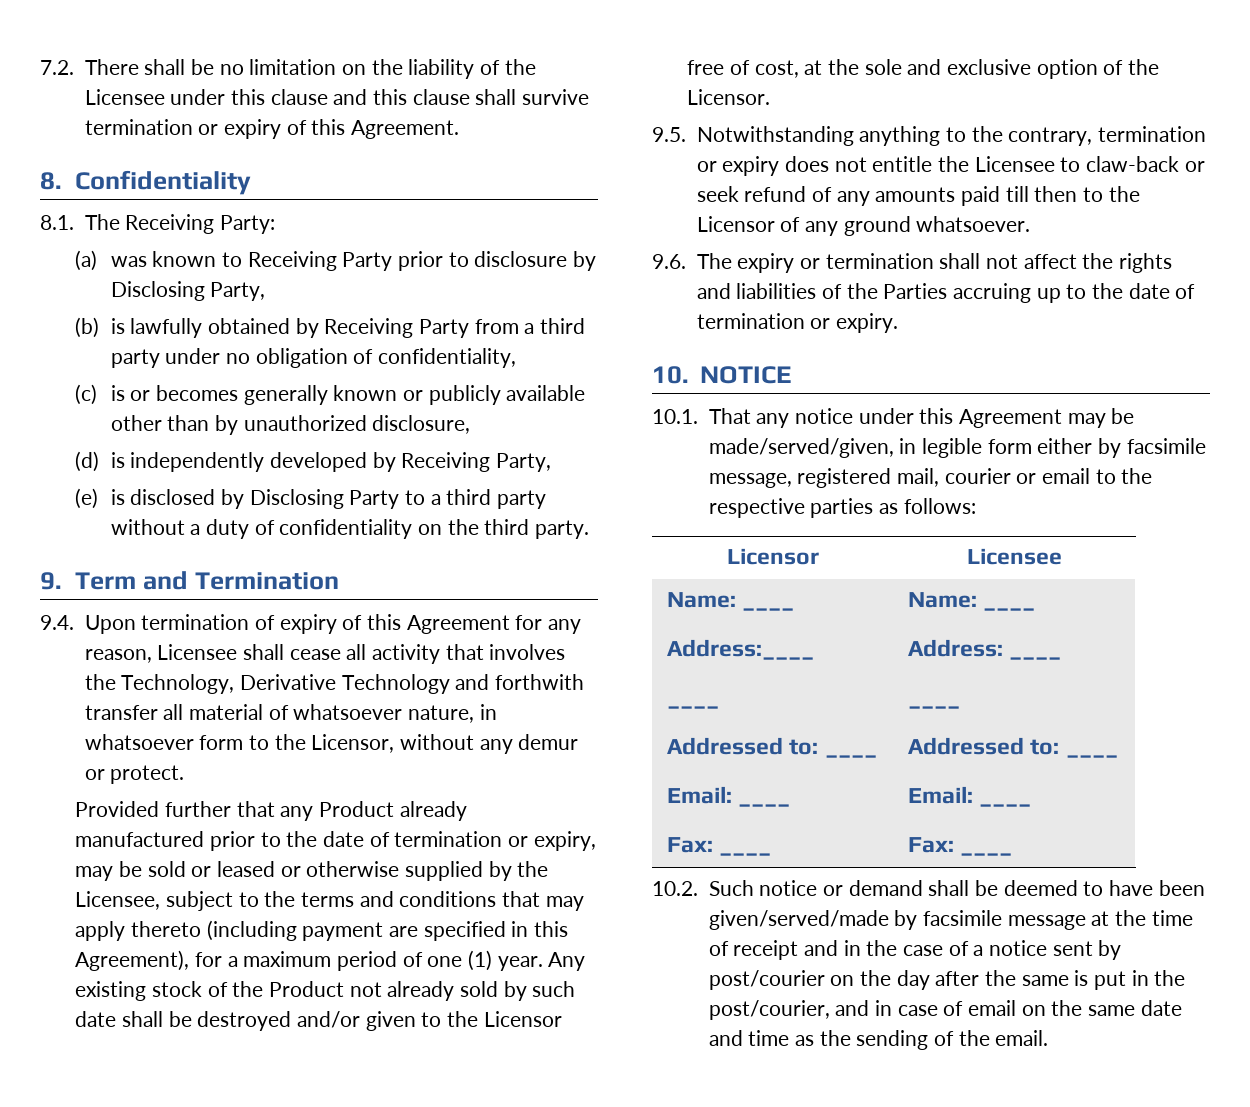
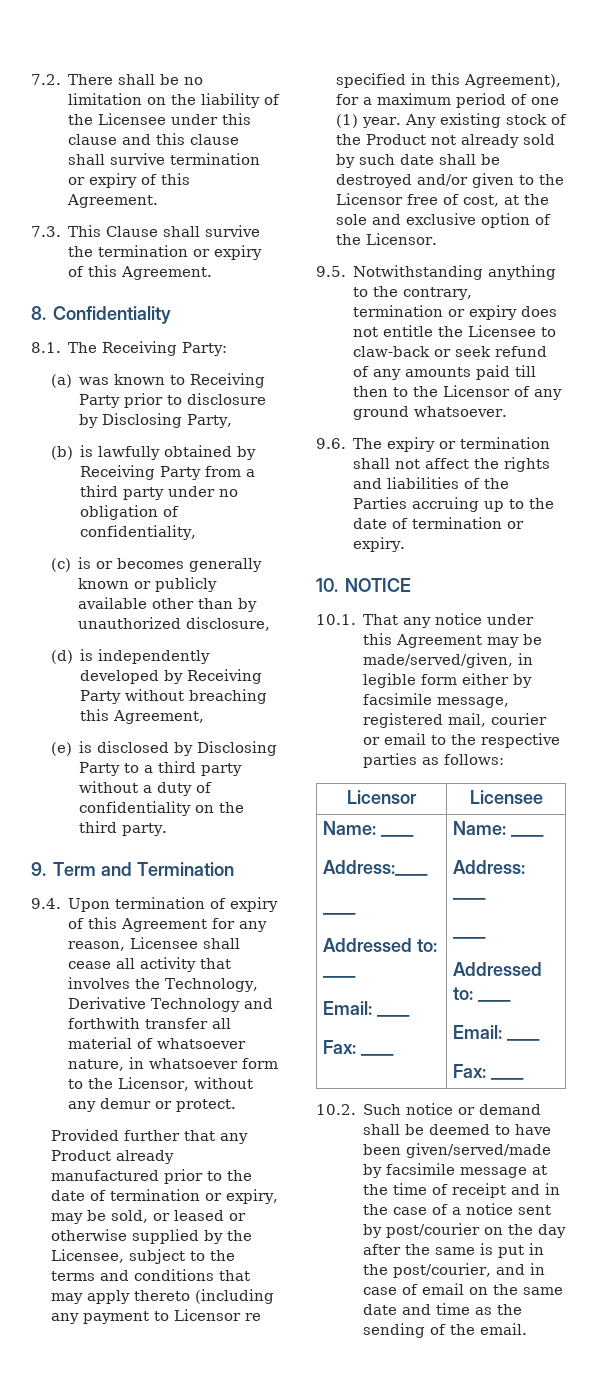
+ 7.3. This Clause shall survive the termination or expiry of this Agreement.
- (d) is independently developed by Receiving Party,
+ (d) is independently developed by Receiving Party without breaching this Agreement,
- Provided further that any Product already manufactured prior to the date of termination or expiry, may be sold or leased or otherwise supplied by the Licensee, subject to the terms and conditions that may apply thereto (including payment are specified in this Agreement), for a maximum period of one (1) year.
+ Provided further that any Product already manufactured prior to the date of termination or expiry, may be sold, or leased or otherwise supplied by the Licensee, subject to the terms and conditions that may apply thereto (including any payment to Licensor re specified in this Agreement), for a maximum period of one (1) year.

